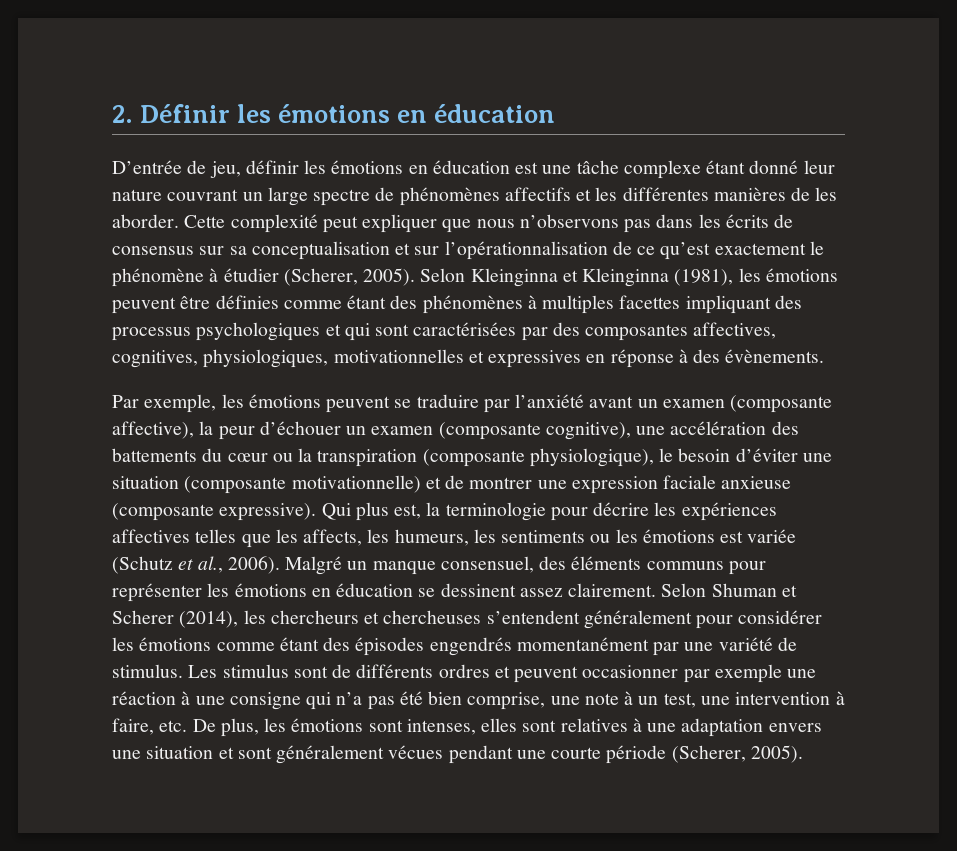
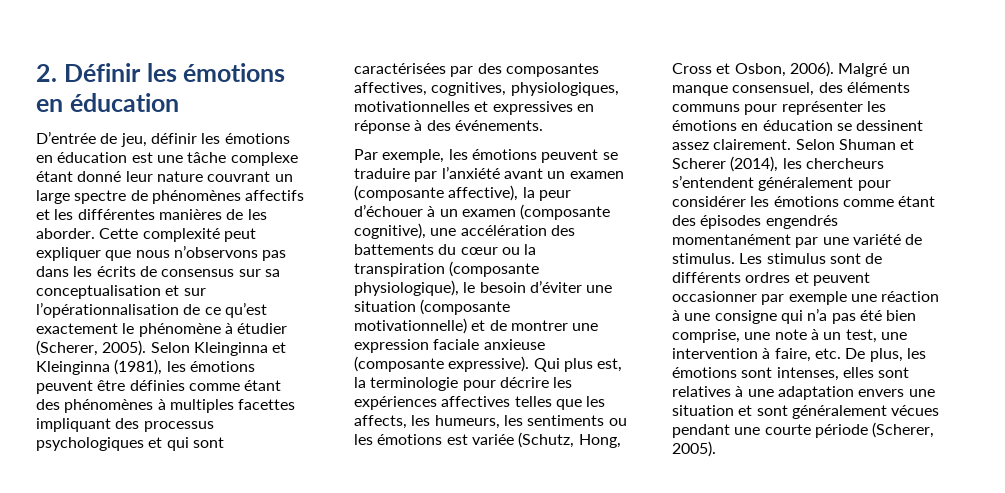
- Selon Kleinginna et Kleinginna (1981), les émotions peuvent être définies comme étant des phénomènes à multiples facettes impliquant des processus psychologiques et qui sont caractérisées par des composantes affectives, cognitives, physiologiques, motivationnelles et expressives en réponse à des évènements.
+ Selon Kleinginna et Kleinginna (1981), les émotions peuvent être définies comme étant des phénomènes à multiples facettes impliquant des processus psychologiques et qui sont caractérisées par des composantes affectives, cognitives, physiologiques, motivationnelles et expressives en réponse à des événements.
- Par exemple, les émotions peuvent se traduire par l’anxiété avant un examen (composante affective), la peur d’échouer un examen (composante cognitive), une accélération des battements du cœur ou la transpiration (composante physiologique), le besoin d’éviter une situation (composante motivationnelle) et de montrer une expression faciale anxieuse (composante expressive).
+ Par exemple, les émotions peuvent se traduire par l’anxiété avant un examen (composante affective), la peur d’échouer à un examen (composante cognitive), une accélération des battements du cœur ou la transpiration (composante physiologique), le besoin d’éviter une situation (composante motivationnelle) et de montrer une expression faciale anxieuse (composante expressive).
- Qui plus est, la terminologie pour décrire les expériences affectives telles que les affects, les humeurs, les sentiments ou les émotions est variée (Schutz et al., 2006).
+ Qui plus est, la terminologie pour décrire les expériences affectives telles que les affects, les humeurs, les sentiments ou les émotions est variée (Schutz, Hong, Cross et Osbon, 2006).
- Selon Shuman et Scherer (2014), les chercheurs et chercheuses s’entendent généralement pour considérer les émotions comme étant des épisodes engendrés momentanément par une variété de stimulus.
+ Selon Shuman et Scherer (2014), les chercheurs s’entendent généralement pour considérer les émotions comme étant des épisodes engendrés momentanément par une variété de stimulus.

